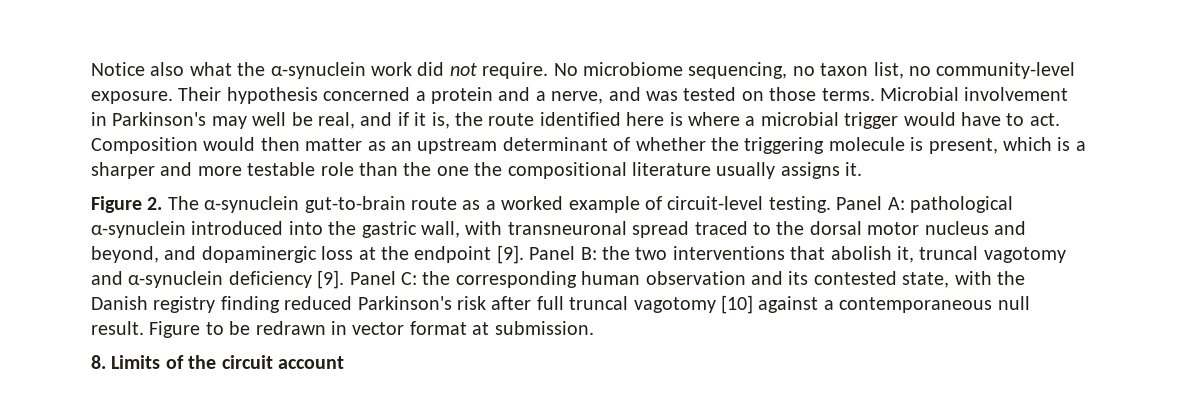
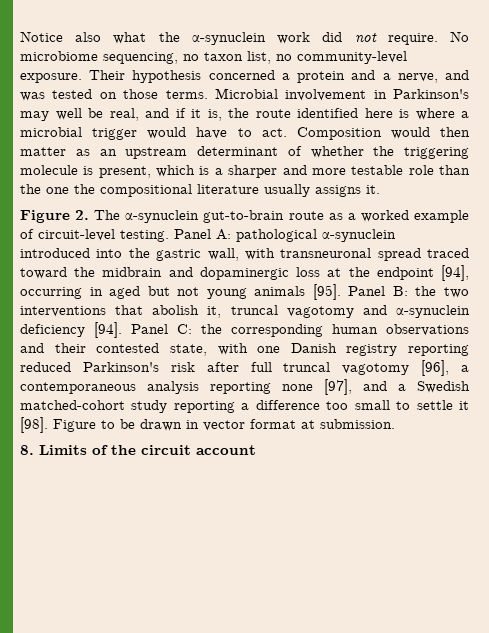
- Panel A: pathological α-synuclein introduced into the gastric wall, with transneuronal spread traced to the dorsal motor nucleus and beyond, and dopaminergic loss at the endpoint [9].
+ Panel A: pathological α-synuclein introduced into the gastric wall, with transneuronal spread traced toward the midbrain and dopaminergic loss at the endpoint [94], occurring in aged but not young animals [95].
- Panel B: the two interventions that abolish it, truncal vagotomy and α-synuclein deficiency [9].
+ Panel B: the two interventions that abolish it, truncal vagotomy and α-synuclein deficiency [94].
- Panel C: the corresponding human observation and its contested state, with the Danish registry finding reduced Parkinson's risk after full truncal vagotomy [10] against a contemporaneous null result.
+ Panel C: the corresponding human observations and their contested state, with one Danish registry reporting reduced Parkinson's risk after full truncal vagotomy [96], a contemporaneous analysis reporting none [97], and a Swedish matched-cohort study reporting a difference too small to settle it [98].
- Figure to be redrawn in vector format at submission.
+ Figure to be drawn in vector format at submission.

